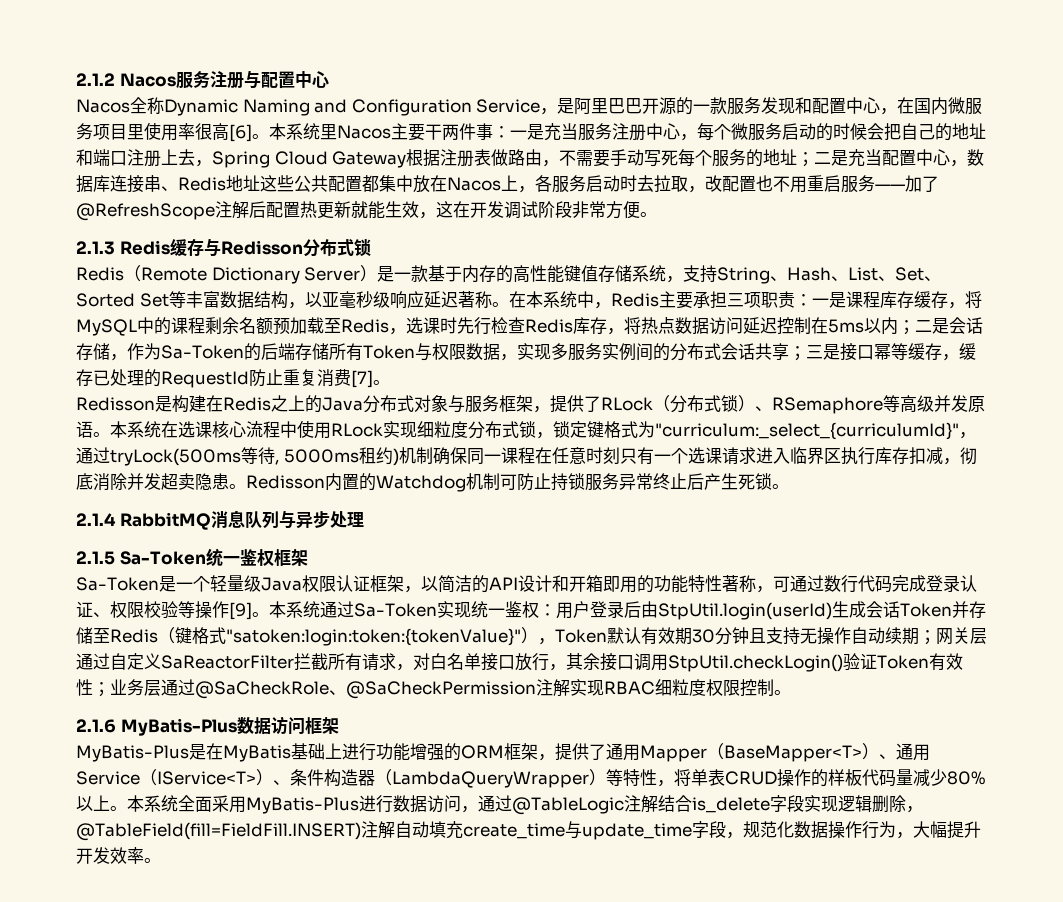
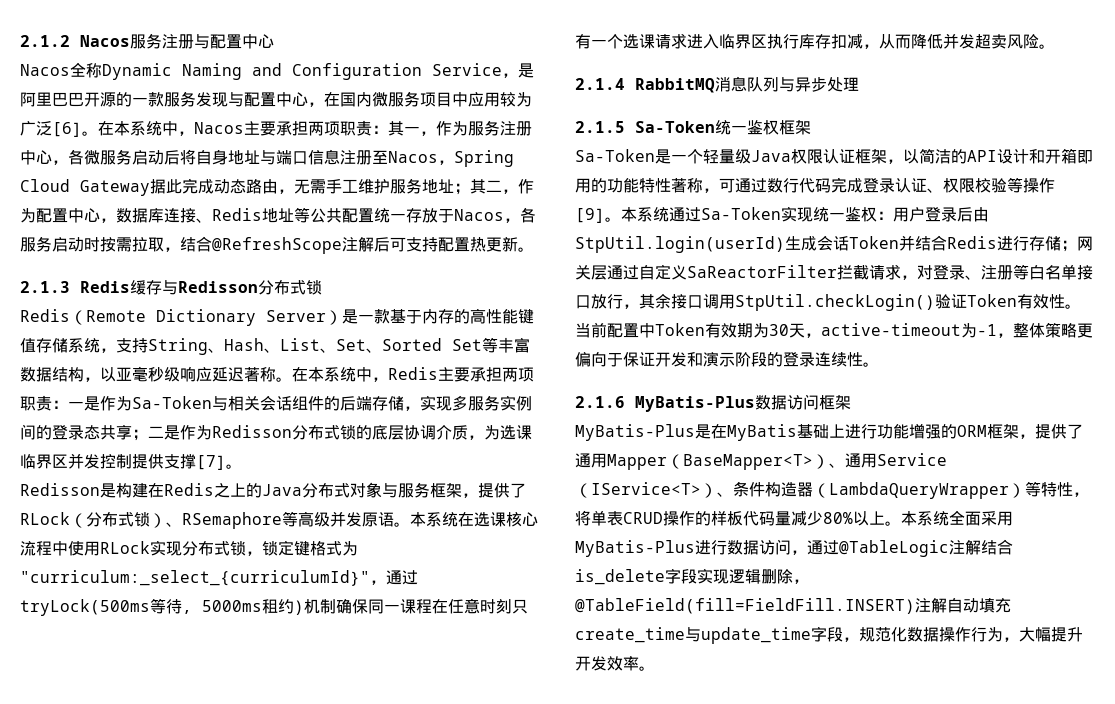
- Nacos全称Dynamic Naming and Configuration Service，是阿里巴巴开源的一款服务发现和配置中心，在国内微服务项目里使用率很高[6]。本系统里Nacos主要干两件事：一是充当服务注册中心，每个微服务启动的时候会把自己的地址和端口注册上去，Spring Cloud Gateway根据注册表做路由，不需要手动写死每个服务的地址；二是充当配置中心，数据库连接串、Redis地址这些公共配置都集中放在Nacos上，各服务启动时去拉取，改配置也不用重启服务——加了@RefreshScope注解后配置热更新就能生效，这在开发调试阶段非常方便。
+ Nacos全称Dynamic Naming and Configuration Service，是阿里巴巴开源的一款服务发现与配置中心，在国内微服务项目中应用较为广泛[6]。在本系统中，Nacos主要承担两项职责：其一，作为服务注册中心，各微服务启动后将自身地址与端口信息注册至Nacos，Spring Cloud Gateway据此完成动态路由，无需手工维护服务地址；其二，作为配置中心，数据库连接、Redis地址等公共配置统一存放于Nacos，各服务启动时按需拉取，结合@RefreshScope注解后可支持配置热更新。
- 在本系统中，Redis主要承担三项职责：一是课程库存缓存，将MySQL中的课程剩余名额预加载至Redis，选课时先行检查Redis库存，将热点数据访问延迟控制在5ms以内；二是会话存储，作为Sa-Token的后端存储所有Token与权限数据，实现多服务实例间的分布式会话共享；三是接口幂等缓存，缓存已处理的RequestId防止重复消费[7]。
+ 在本系统中，Redis主要承担两项职责：一是作为Sa-Token与相关会话组件的后端存储，实现多服务实例间的登录态共享；二是作为Redisson分布式锁的底层协调介质，为选课临界区并发控制提供支撑[7]。
- 本系统在选课核心流程中使用RLock实现细粒度分布式锁，锁定键格式为"curriculum:_select_{curriculumId}"，通过tryLock(500ms等待, 5000ms租约)机制确保同一课程在任意时刻只有一个选课请求进入临界区执行库存扣减，彻底消除并发超卖隐患。Redisson内置的Watchdog机制可防止持锁服务异常终止后产生死锁。
+ 本系统在选课核心流程中使用RLock实现分布式锁，锁定键格式为"curriculum:_select_{curriculumId}"，通过tryLock(500ms等待, 5000ms租约)机制确保同一课程在任意时刻只有一个选课请求进入临界区执行库存扣减，从而降低并发超卖风险。
- 本系统通过Sa-Token实现统一鉴权：用户登录后由StpUtil.login(userId)生成会话Token并存储至Redis（键格式"satoken:login:token:{tokenValue}"），Token默认有效期30分钟且支持无操作自动续期；网关层通过自定义SaReactorFilter拦截所有请求，对白名单接口放行，其余接口调用StpUtil.checkLogin()验证Token有效性；业务层通过@SaCheckRole、@SaCheckPermission注解实现RBAC细粒度权限控制。
+ 本系统通过Sa-Token实现统一鉴权：用户登录后由StpUtil.login(userId)生成会话Token并结合Redis进行存储；网关层通过自定义SaReactorFilter拦截请求，对登录、注册等白名单接口放行，其余接口调用StpUtil.checkLogin()验证Token有效性。当前配置中Token有效期为30天，active-timeout为-1，整体策略更偏向于保证开发和演示阶段的登录连续性。

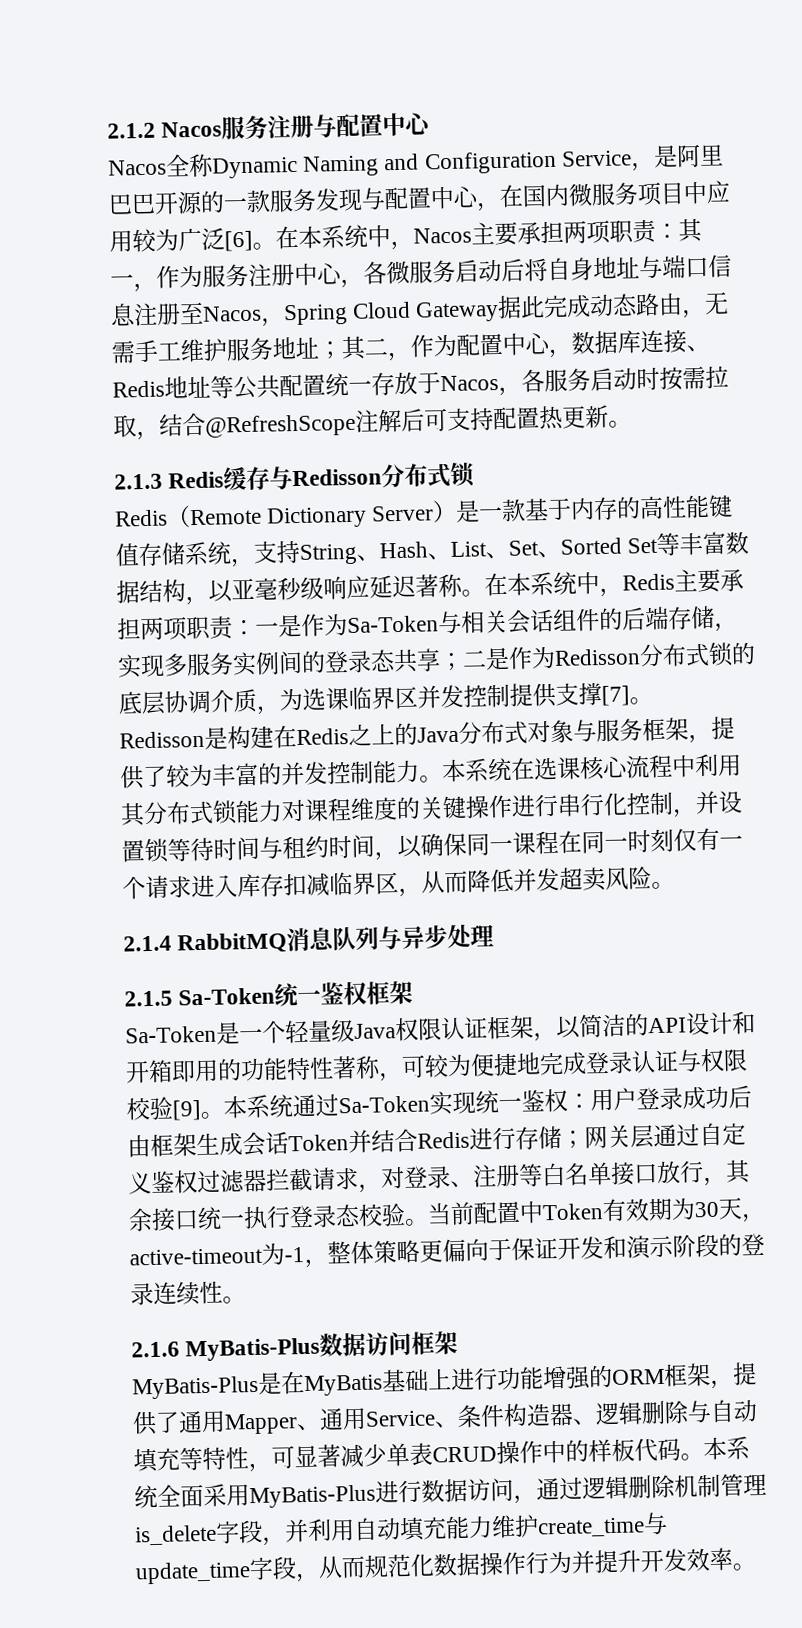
- Redisson是构建在Redis之上的Java分布式对象与服务框架，提供了RLock（分布式锁）、RSemaphore等高级并发原语。
+ Redisson是构建在Redis之上的Java分布式对象与服务框架，提供了较为丰富的并发控制能力。
- 本系统在选课核心流程中使用RLock实现分布式锁，锁定键格式为"curriculum:_select_{curriculumId}"，通过tryLock(500ms等待, 5000ms租约)机制确保同一课程在任意时刻只有一个选课请求进入临界区执行库存扣减，从而降低并发超卖风险。
+ 本系统在选课核心流程中利用其分布式锁能力对课程维度的关键操作进行串行化控制，并设置锁等待时间与租约时间，以确保同一课程在同一时刻仅有一个请求进入库存扣减临界区，从而降低并发超卖风险。
- Sa-Token是一个轻量级Java权限认证框架，以简洁的API设计和开箱即用的功能特性著称，可通过数行代码完成登录认证、权限校验等操作[9]。
+ Sa-Token是一个轻量级Java权限认证框架，以简洁的API设计和开箱即用的功能特性著称，可较为便捷地完成登录认证与权限校验[9]。
- 本系统通过Sa-Token实现统一鉴权：用户登录后由StpUtil.login(userId)生成会话Token并结合Redis进行存储；网关层通过自定义SaReactorFilter拦截请求，对登录、注册等白名单接口放行，其余接口调用StpUtil.checkLogin()验证Token有效性。
+ 本系统通过Sa-Token实现统一鉴权：用户登录成功后由框架生成会话Token并结合Redis进行存储；网关层通过自定义鉴权过滤器拦截请求，对登录、注册等白名单接口放行，其余接口统一执行登录态校验。
- MyBatis-Plus是在MyBatis基础上进行功能增强的ORM框架，提供了通用Mapper（BaseMapper<T>）、通用Service（IService<T>）、条件构造器（LambdaQueryWrapper）等特性，将单表CRUD操作的样板代码量减少80%以上。
+ MyBatis-Plus是在MyBatis基础上进行功能增强的ORM框架，提供了通用Mapper、通用Service、条件构造器、逻辑删除与自动填充等特性，可显著减少单表CRUD操作中的样板代码。
- 本系统全面采用MyBatis-Plus进行数据访问，通过@TableLogic注解结合is_delete字段实现逻辑删除，@TableField(fill=FieldFill.INSERT)注解自动填充create_time与update_time字段，规范化数据操作行为，大幅提升开发效率。
+ 本系统全面采用MyBatis-Plus进行数据访问，通过逻辑删除机制管理is_delete字段，并利用自动填充能力维护create_time与update_time字段，从而规范化数据操作行为并提升开发效率。

